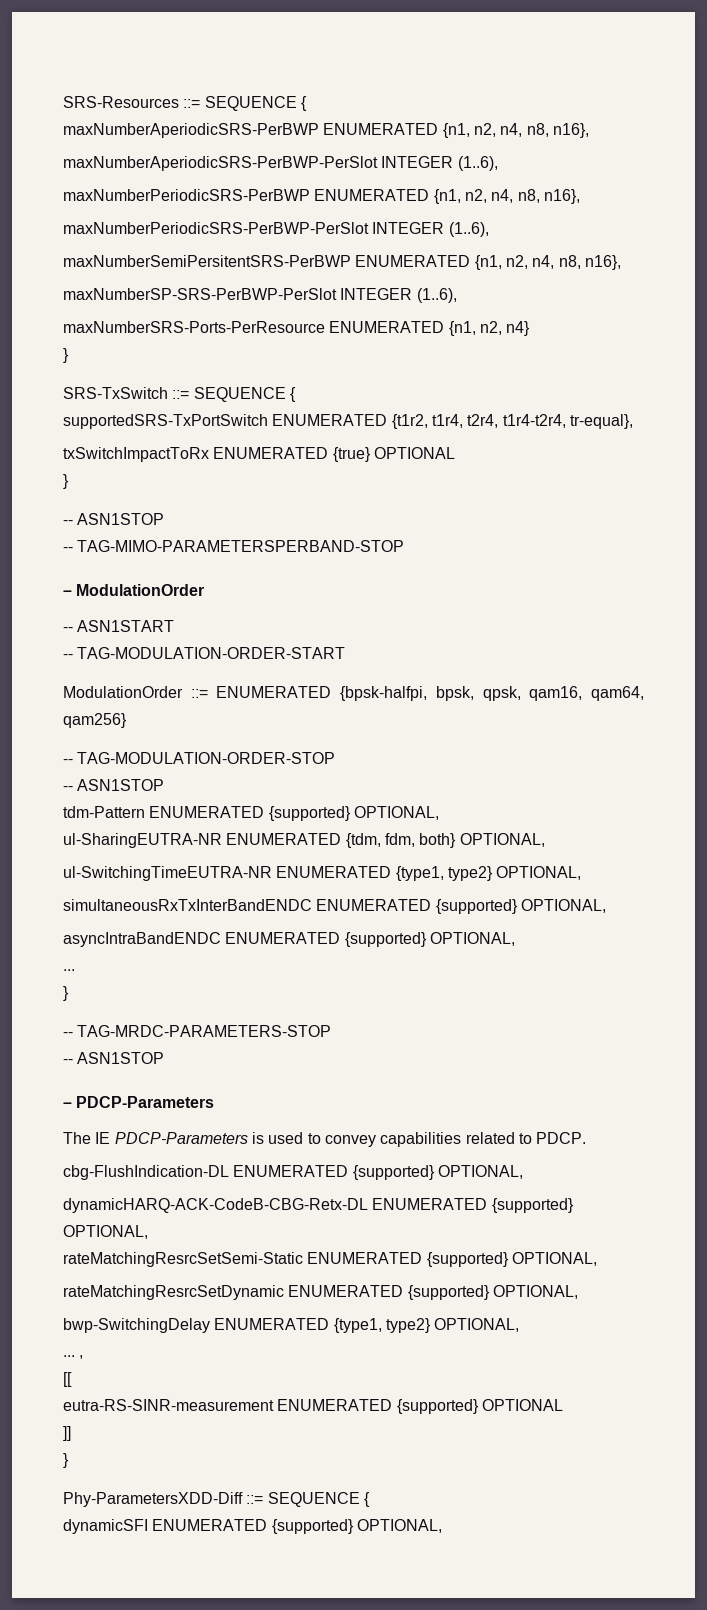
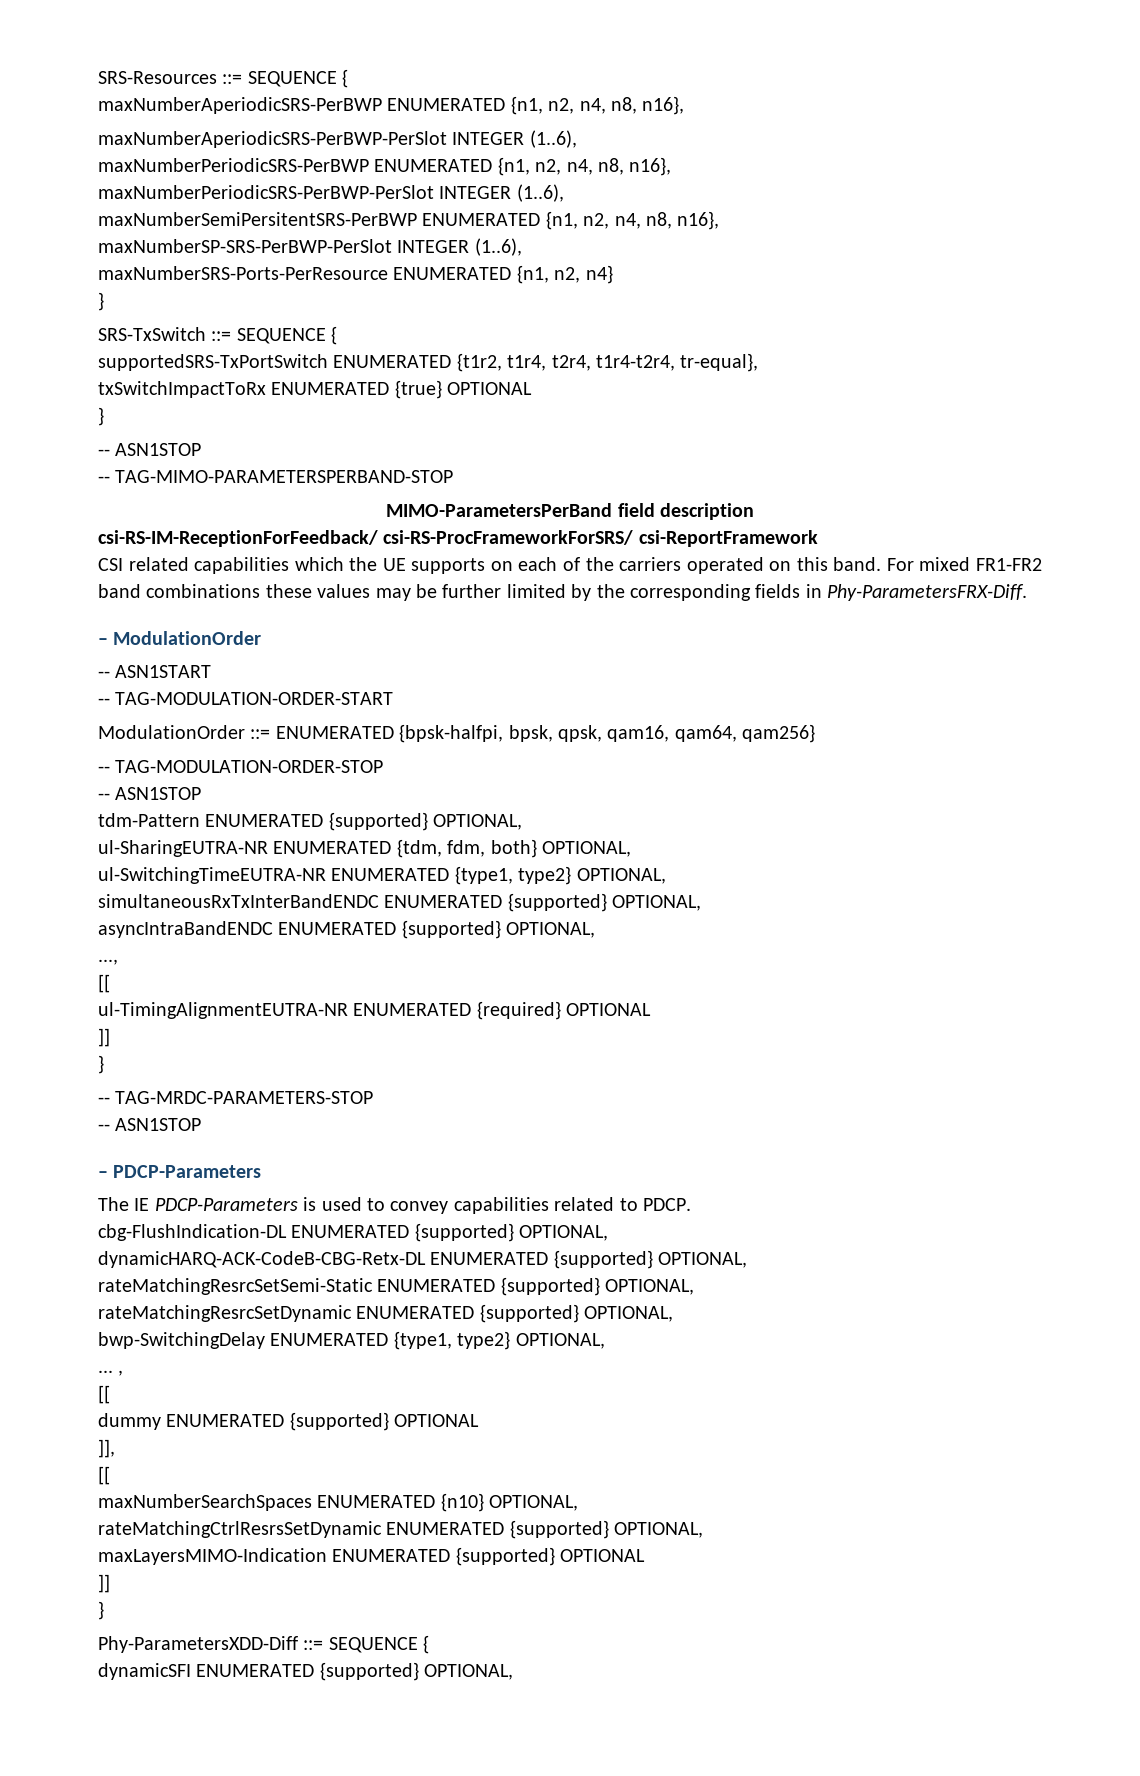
+ MIMO-ParametersPerBand field description
+ csi-RS-IM-ReceptionForFeedback/ csi-RS-ProcFrameworkForSRS/ csi-ReportFramework
+ CSI related capabilities which the UE supports on each of the carriers operated on this band. For mixed FR1-FR2 band combinations these values may be further limited by the corresponding fields in Phy-ParametersFRX-Diff.
  asyncIntraBandENDC ENUMERATED {supported} OPTIONAL,
- ...
+ ...,
+ [[
+ ul-TimingAlignmentEUTRA-NR ENUMERATED {required} OPTIONAL
+ ]]
- eutra-RS-SINR-measurement ENUMERATED {supported} OPTIONAL
+ dummy ENUMERATED {supported} OPTIONAL
+ ]],
+ [[
+ maxNumberSearchSpaces ENUMERATED {n10} OPTIONAL,
+ rateMatchingCtrlResrsSetDynamic ENUMERATED {supported} OPTIONAL,
+ maxLayersMIMO-Indication ENUMERATED {supported} OPTIONAL

